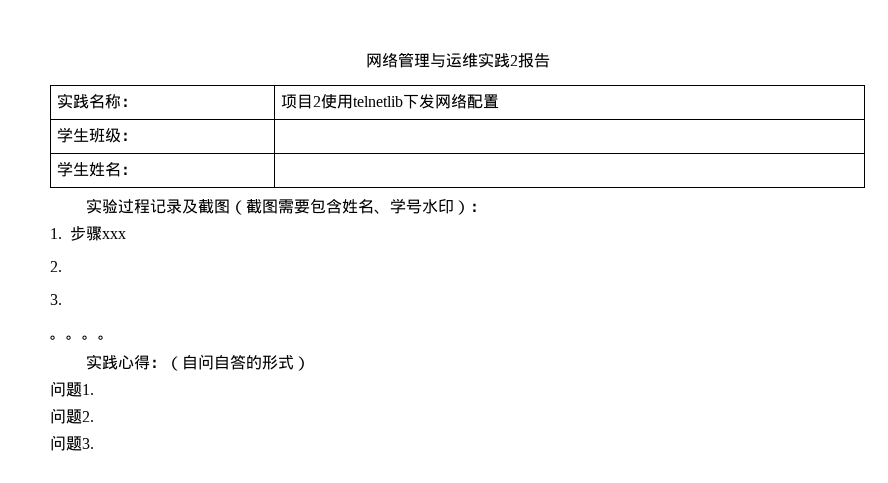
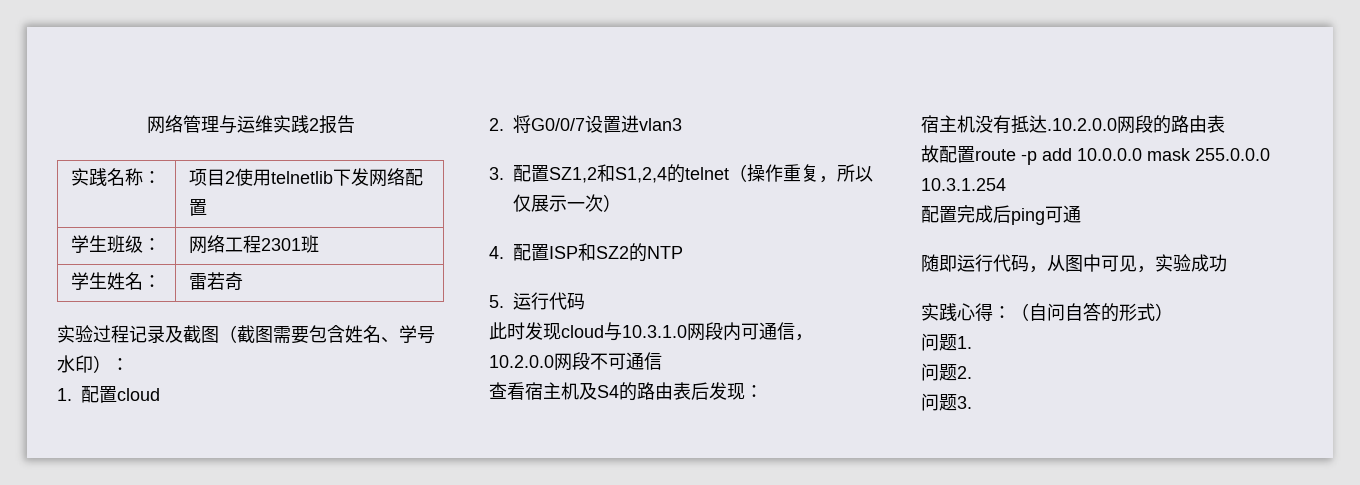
- 学生班级： |
+ 学生班级： | 网络工程2301班
- 学生姓名： |
+ 学生姓名： | 雷若奇
- 1.步骤xxx
- 2.
- 3.
- 。。。。
+ 1.配置cloud
+ 2.将G0/0/7设置进vlan3
+ 3.配置SZ1,2和S1,2,4的telnet（操作重复，所以仅展示一次）
+ 4.配置ISP和SZ2的NTP
+ 5.运行代码
+ 此时发现cloud与10.3.1.0网段内可通信，10.2.0.0网段不可通信
+ 查看宿主机及S4的路由表后发现：
+ 宿主机没有抵达.10.2.0.0网段的路由表
+ 故配置route -p add 10.0.0.0 mask 255.0.0.0 10.3.1.254
+ 配置完成后ping可通
+ 随即运行代码，从图中可见，实验成功

